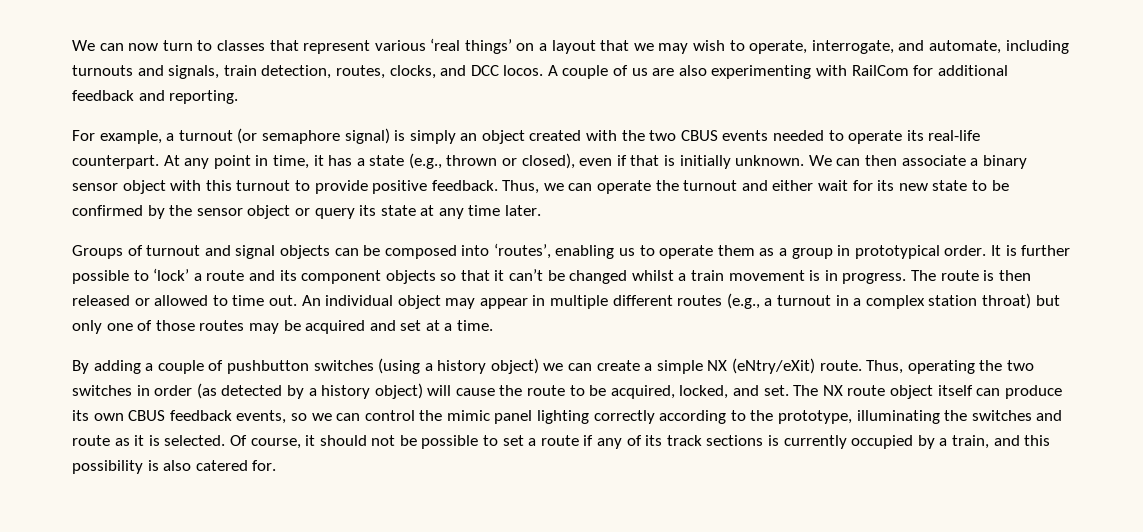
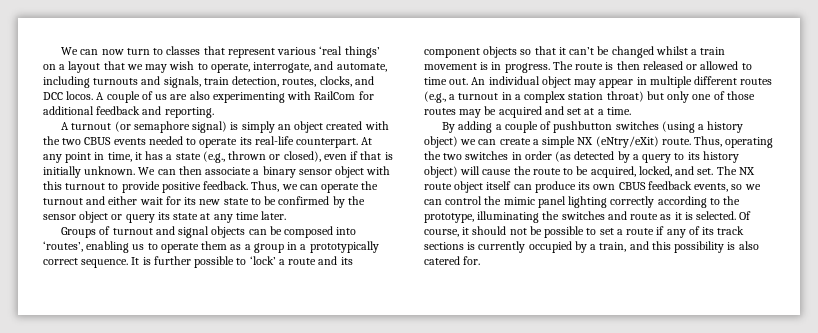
- For example, a turnout (or semaphore signal) is simply an object created with the two CBUS events needed to operate its real-life counterpart.
+ A turnout (or semaphore signal) is simply an object created with the two CBUS events needed to operate its real-life counterpart.
- Groups of turnout and signal objects can be composed into ‘routes’, enabling us to operate them as a group in prototypical order.
+ Groups of turnout and signal objects can be composed into ‘routes’, enabling us to operate them as a group in a prototypically correct sequence.
- Thus, operating the two switches in order (as detected by a history object) will cause the route to be acquired, locked, and set.
+ Thus, operating the two switches in order (as detected by a query to its history object) will cause the route to be acquired, locked, and set.

